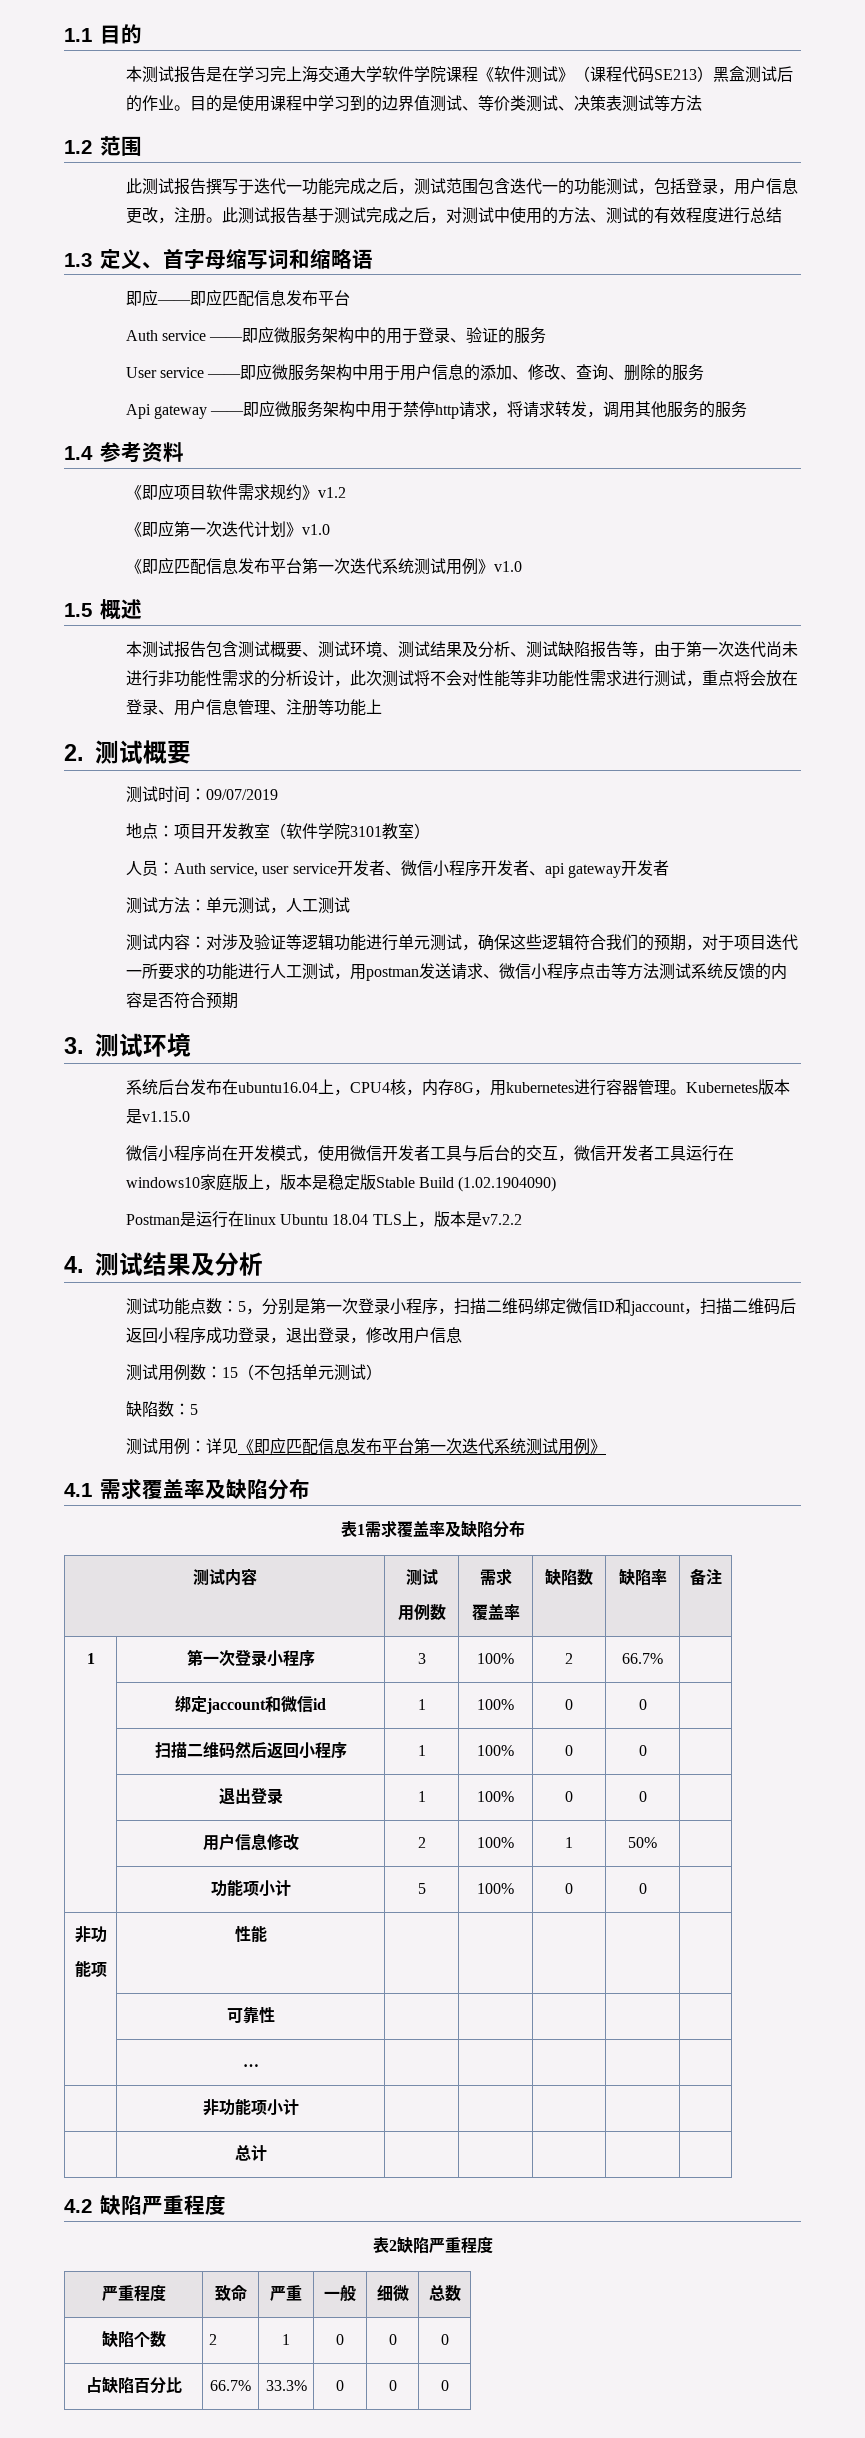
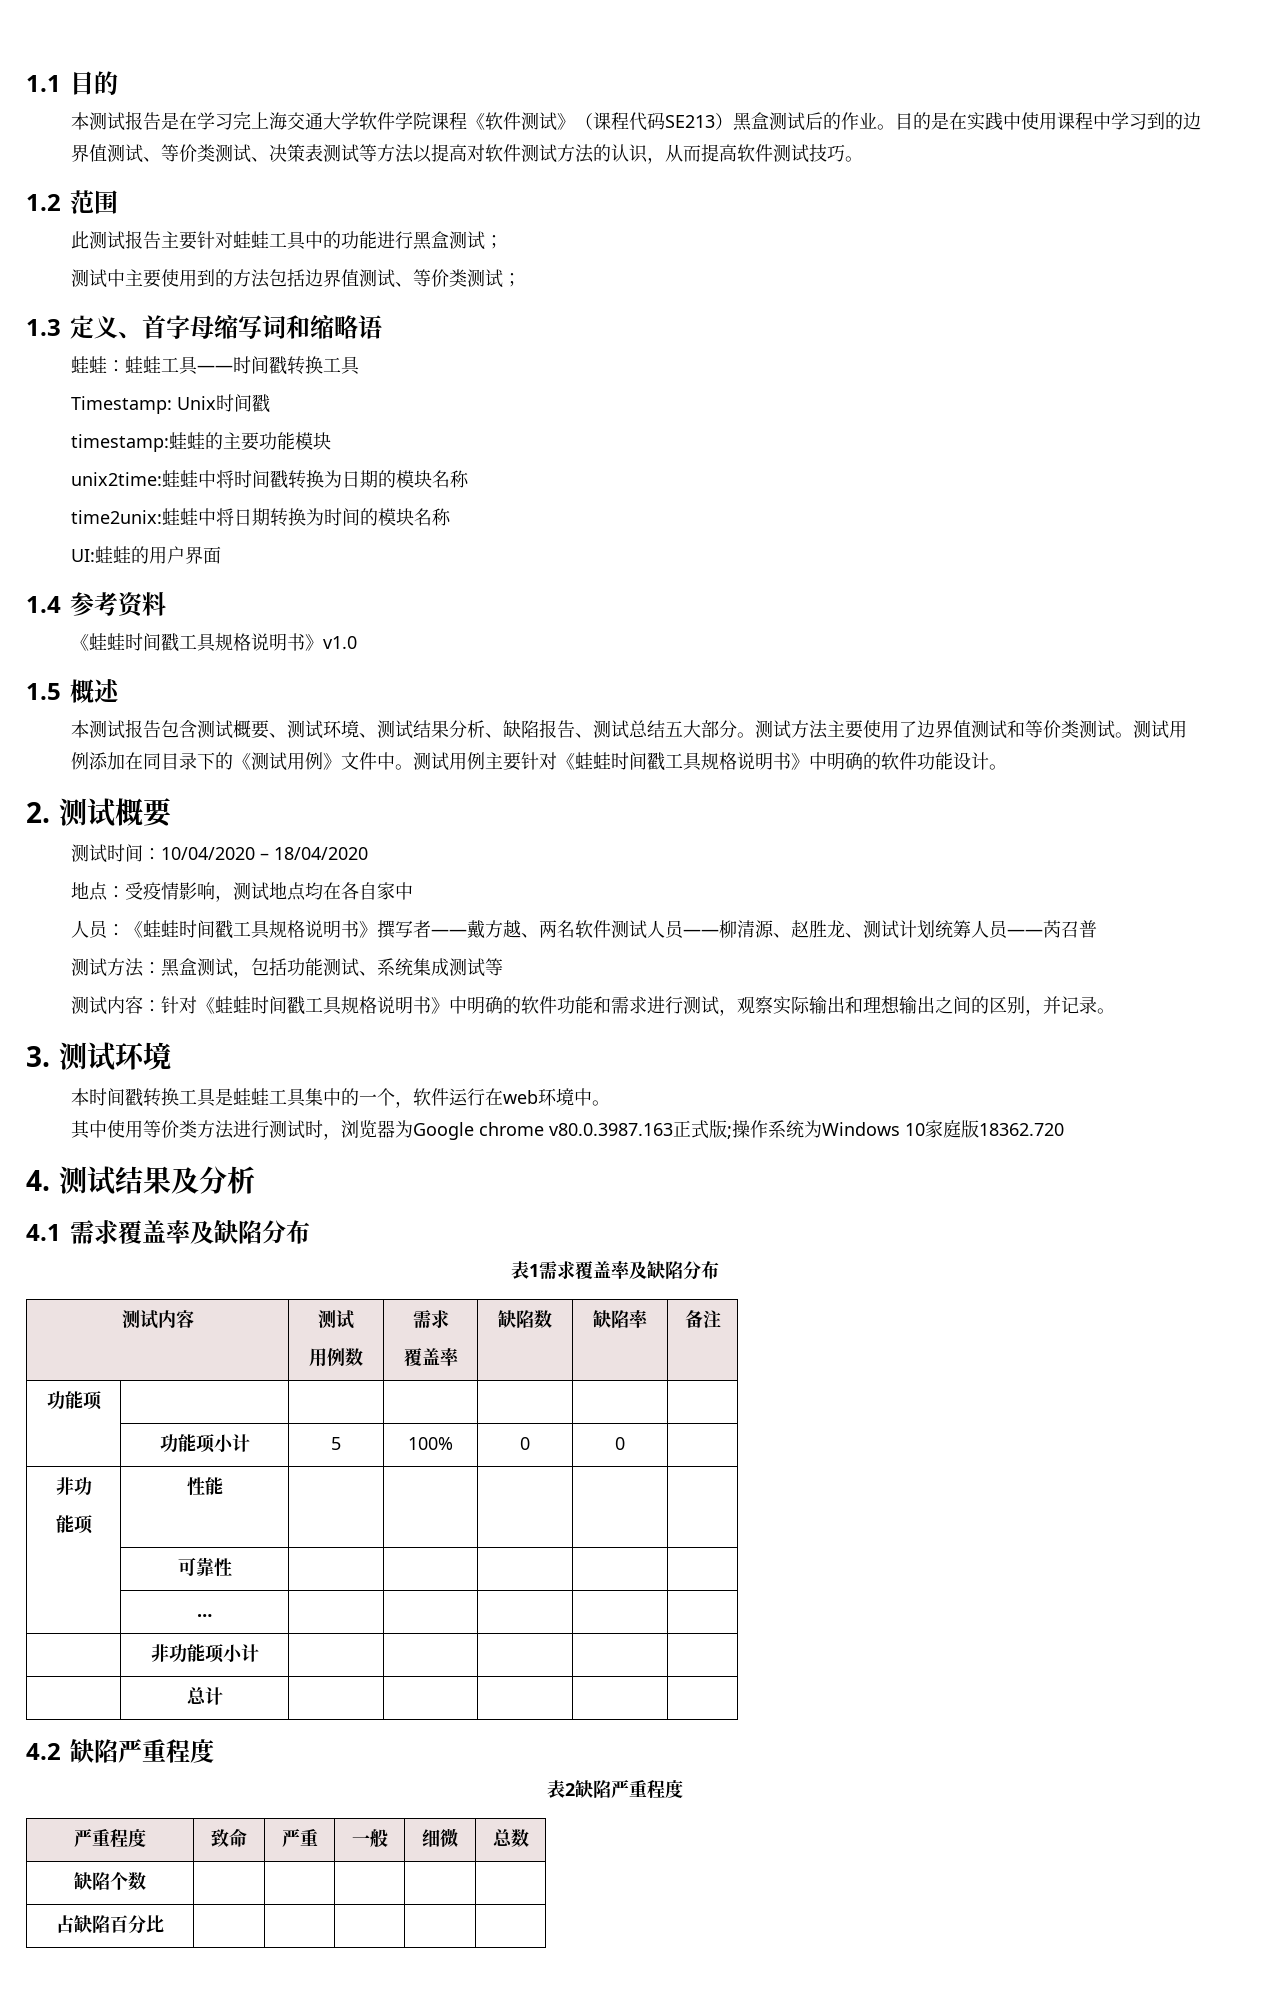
- 目的是使用课程中学习到的边界值测试、等价类测试、决策表测试等方法
+ 目的是在实践中使用课程中学习到的边界值测试、等价类测试、决策表测试等方法以提高对软件测试方法的认识，从而提高软件测试技巧。
- 此测试报告撰写于迭代一功能完成之后，测试范围包含迭代一的功能测试，包括登录，用户信息更改，注册。此测试报告基于测试完成之后，对测试中使用的方法、测试的有效程度进行总结
+ 此测试报告主要针对蛙蛙工具中的功能进行黑盒测试；
+ 测试中主要使用到的方法包括边界值测试、等价类测试；
- 即应——即应匹配信息发布平台
- Auth service ——即应微服务架构中的用于登录、验证的服务
- User service ——即应微服务架构中用于用户信息的添加、修改、查询、删除的服务
- Api gateway ——即应微服务架构中用于禁停http请求，将请求转发，调用其他服务的服务
+ 蛙蛙：蛙蛙工具——时间戳转换工具
+ Timestamp: Unix时间戳
+ timestamp:蛙蛙的主要功能模块
+ unix2time:蛙蛙中将时间戳转换为日期的模块名称
+ time2unix:蛙蛙中将日期转换为时间的模块名称
+ UI:蛙蛙的用户界面
  1.4参考资料
- 《即应项目软件需求规约》v1.2
- 《即应第一次迭代计划》v1.0
- 《即应匹配信息发布平台第一次迭代系统测试用例》v1.0
+ 《蛙蛙时间戳工具规格说明书》v1.0
- 本测试报告包含测试概要、测试环境、测试结果及分析、测试缺陷报告等，由于第一次迭代尚未进行非功能性需求的分析设计，此次测试将不会对性能等非功能性需求进行测试，重点将会放在登录、用户信息管理、注册等功能上
+ 本测试报告包含测试概要、测试环境、测试结果分析、缺陷报告、测试总结五大部分。测试方法主要使用了边界值测试和等价类测试。测试用例添加在同目录下的《测试用例》文件中。测试用例主要针对《蛙蛙时间戳工具规格说明书》中明确的软件功能设计。
- 测试时间：09/07/2019
+ 测试时间：10/04/2020 – 18/04/2020
- 地点：项目开发教室（软件学院3101教室）
- 人员：Auth service, user service开发者、微信小程序开发者、api gateway开发者
- 测试方法：单元测试，人工测试
- 测试内容：对涉及验证等逻辑功能进行单元测试，确保这些逻辑符合我们的预期，对于项目迭代一所要求的功能进行人工测试，用postman发送请求、微信小程序点击等方法测试系统反馈的内容是否符合预期
+ 地点：受疫情影响，测试地点均在各自家中
+ 人员：《蛙蛙时间戳工具规格说明书》撰写者——戴方越、两名软件测试人员——柳清源、赵胜龙、测试计划统筹人员——芮召普
+ 测试方法：黑盒测试，包括功能测试、系统集成测试等
+ 测试内容：针对《蛙蛙时间戳工具规格说明书》中明确的软件功能和需求进行测试，观察实际输出和理想输出之间的区别，并记录。
  3.测试环境
- 系统后台发布在ubuntu16.04上，CPU4核，内存8G，用kubernetes进行容器管理。Kubernetes版本是v1.15.0
- 微信小程序尚在开发模式，使用微信开发者工具与后台的交互，微信开发者工具运行在windows10家庭版上，版本是稳定版Stable Build (1.02.1904090)
- Postman是运行在linux Ubuntu 18.04 TLS上，版本是v7.2.2
+ 本时间戳转换工具是蛙蛙工具集中的一个，软件运行在web环境中。
+ 其中使用等价类方法进行测试时，浏览器为Google chrome v80.0.3987.163正式版;操作系统为Windows 10家庭版18362.720
- 测试功能点数：5，分别是第一次登录小程序，扫描二维码绑定微信ID和jaccount，扫描二维码后返回小程序成功登录，退出登录，修改用户信息
- 测试用例数：15（不包括单元测试）
- 缺陷数：5
- 测试用例：详见《即应匹配信息发布平台第一次迭代系统测试用例》
- 1 | 第一次登录小程序 | 3 | 100% | 2 | 66.7% |
- | 绑定jaccount和微信id | 1 | 100% | 0 | 0 |
- | 扫描二维码然后返回小程序 | 1 | 100% | 0 | 0 |
- | 退出登录 | 1 | 100% | 0 | 0 |
- | 用户信息修改 | 2 | 100% | 1 | 50% |
+ 功能项 | | | | | |
- 缺陷个数 | 2 | 1 | 0 | 0 | 0
- 占缺陷百分比 | 66.7% | 33.3% | 0 | 0 | 0
+ 缺陷个数 | | | | |
+ 占缺陷百分比 | | | | |

